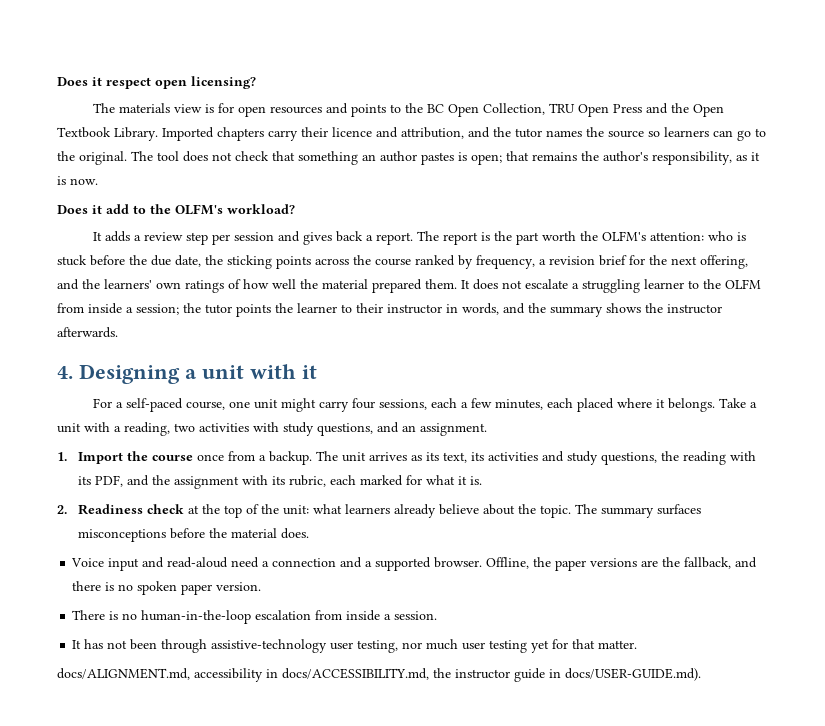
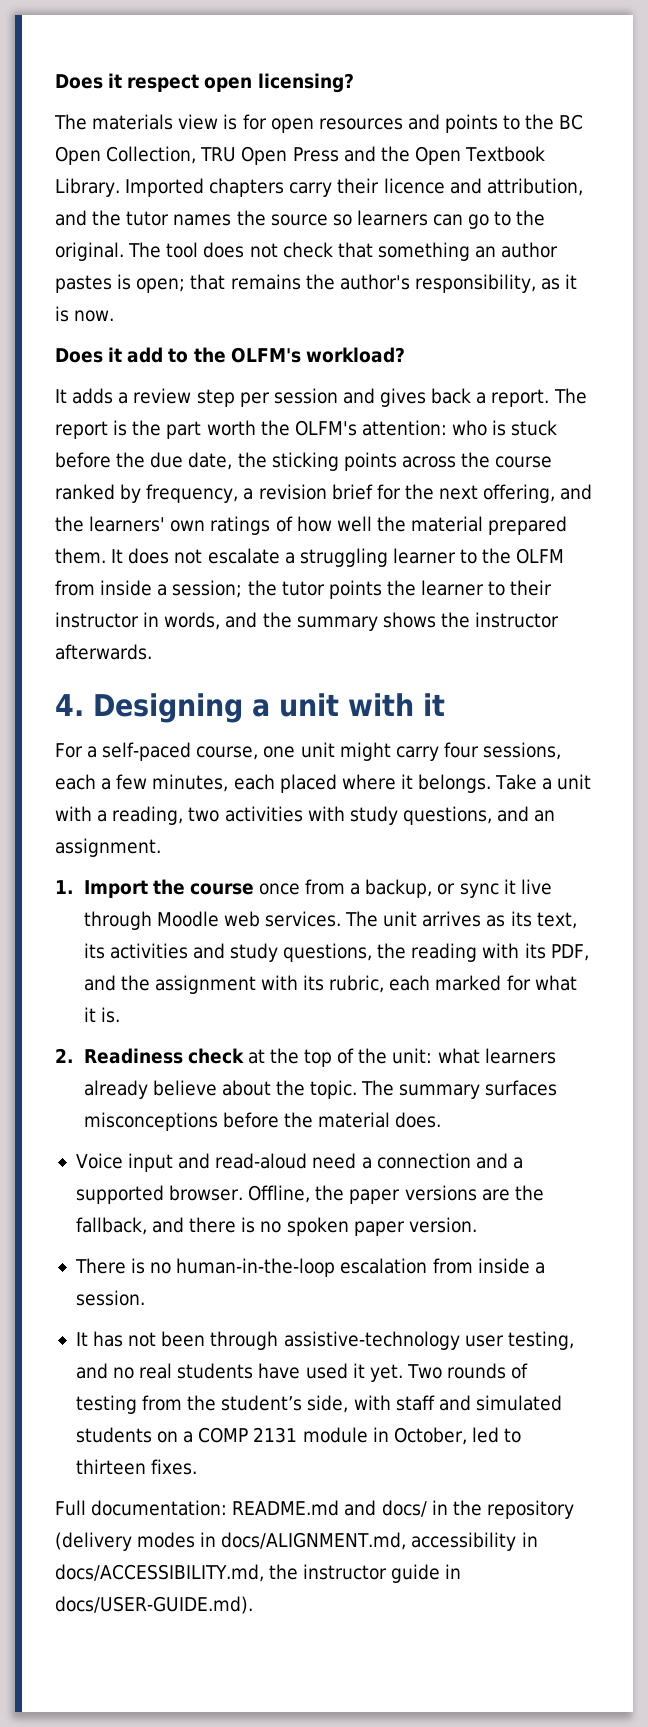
- 1. Import the course once from a backup.
+ 1. Import the course once from a backup, or sync it live through Moodle web services.
- It has not been through assistive-technology user testing, nor much user testing yet for that matter.
- docs/ALIGNMENT.md, accessibility in docs/ACCESSIBILITY.md, the instructor guide in docs/USER-GUIDE.md).
+ It has not been through assistive-technology user testing, and no real students have used it yet. Two rounds of testing from the student’s side, with staff and simulated students on a COMP 2131 module in October, led to thirteen fixes.
+ Full documentation: README.md and docs/ in the repository (delivery modes in docs/ALIGNMENT.md, accessibility in docs/ACCESSIBILITY.md, the instructor guide in docs/USER-GUIDE.md).

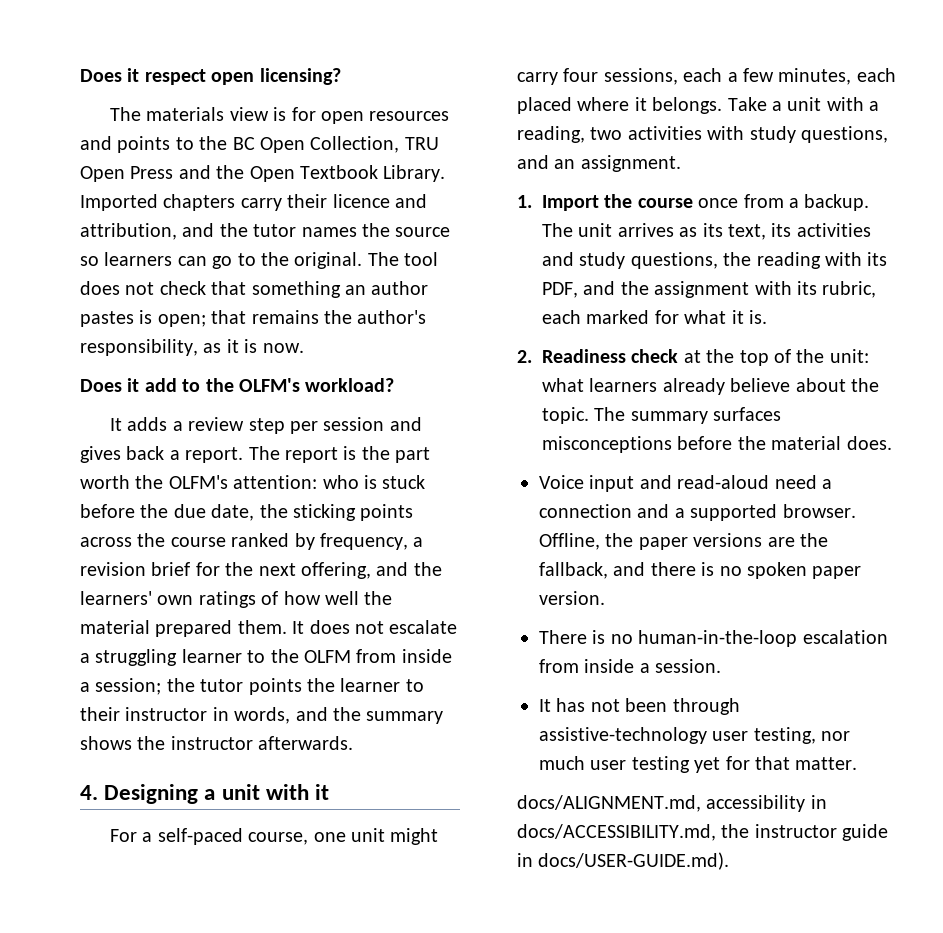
- 1. Import the course once from a backup, or sync it live through Moodle web services.
+ 1. Import the course once from a backup.
- It has not been through assistive-technology user testing, and no real students have used it yet. Two rounds of testing from the student’s side, with staff and simulated students on a COMP 2131 module in October, led to thirteen fixes.
- Full documentation: README.md and docs/ in the repository (delivery modes in docs/ALIGNMENT.md, accessibility in docs/ACCESSIBILITY.md, the instructor guide in docs/USER-GUIDE.md).
+ It has not been through assistive-technology user testing, nor much user testing yet for that matter.
+ docs/ALIGNMENT.md, accessibility in docs/ACCESSIBILITY.md, the instructor guide in docs/USER-GUIDE.md).

